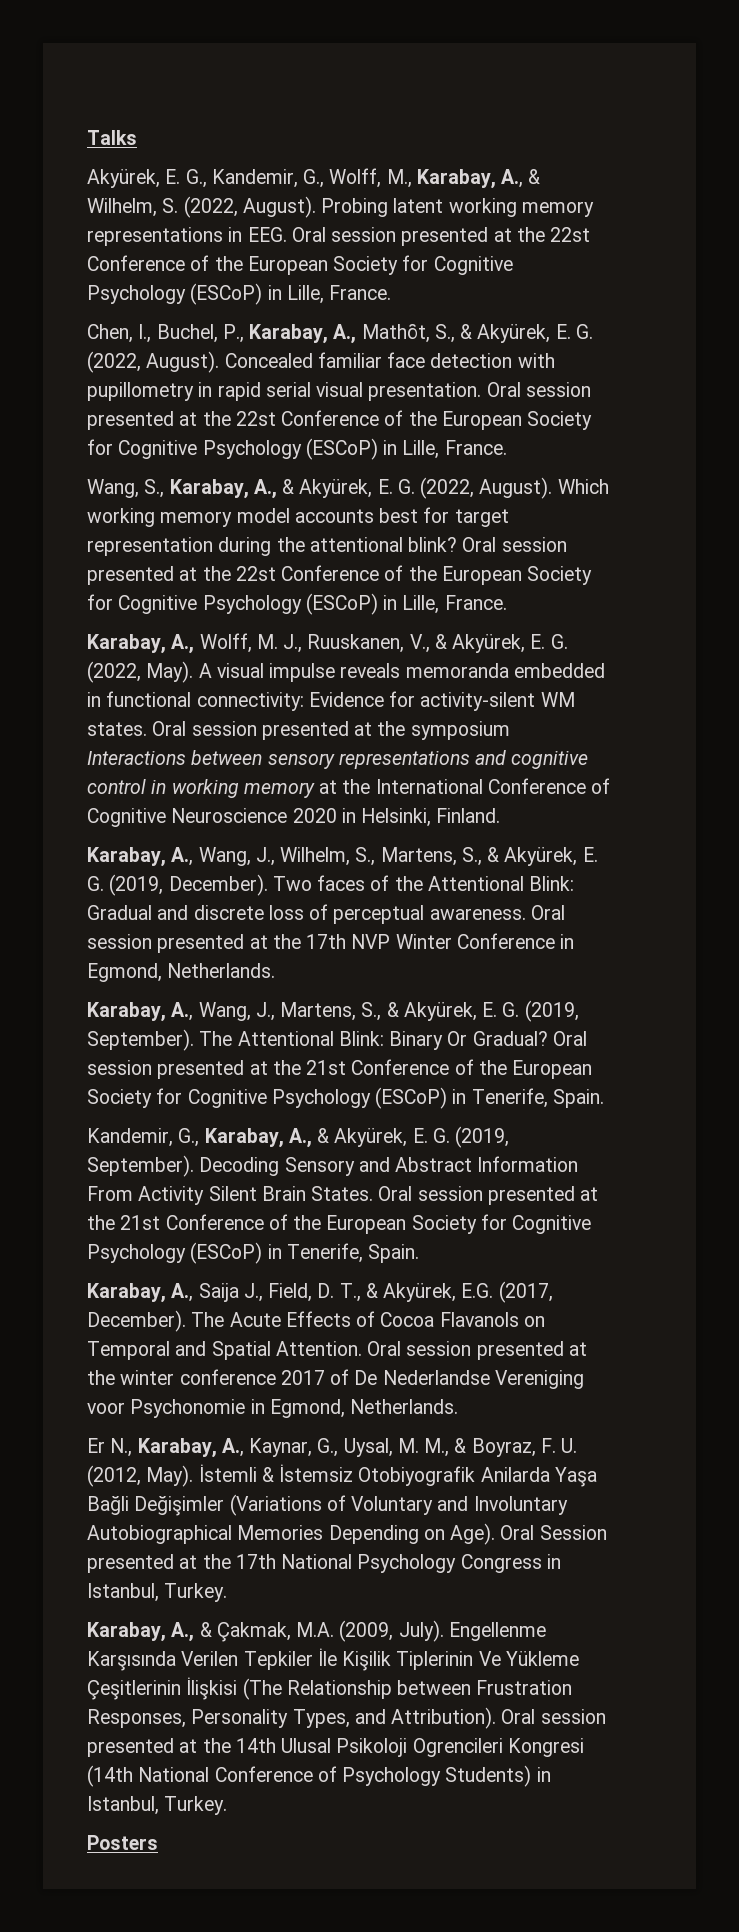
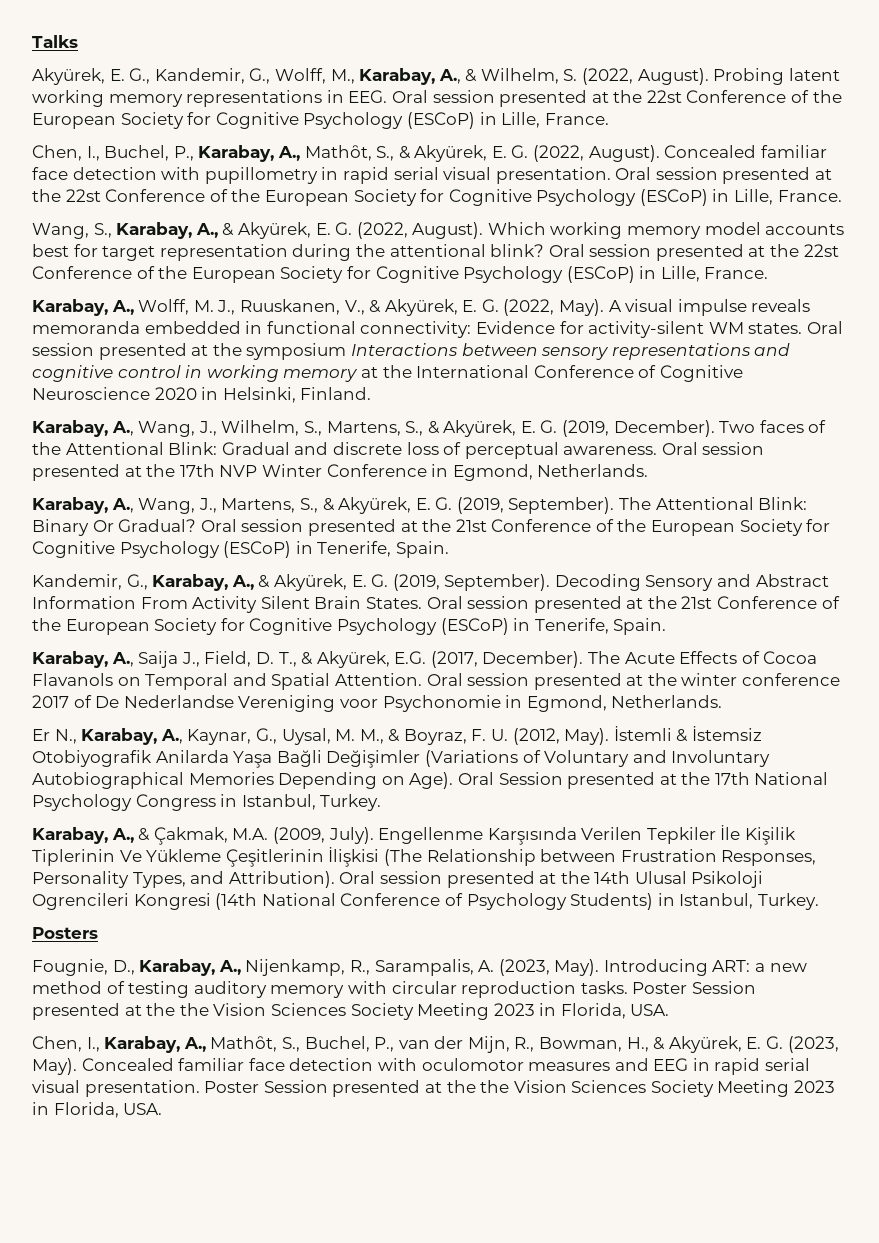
+ Fougnie, D., Karabay, A., Nijenkamp, R., Sarampalis, A. (2023, May). Introducing ART: a new method of testing auditory memory with circular reproduction tasks. Poster Session presented at the the Vision Sciences Society Meeting 2023 in Florida, USA.
+ Chen, I., Karabay, A., Mathȏt, S., Buchel, P., van der Mijn, R., Bowman, H., & Akyürek, E. G. (2023, May). Concealed familiar face detection with oculomotor measures and EEG in rapid serial visual presentation. Poster Session presented at the the Vision Sciences Society Meeting 2023 in Florida, USA.

